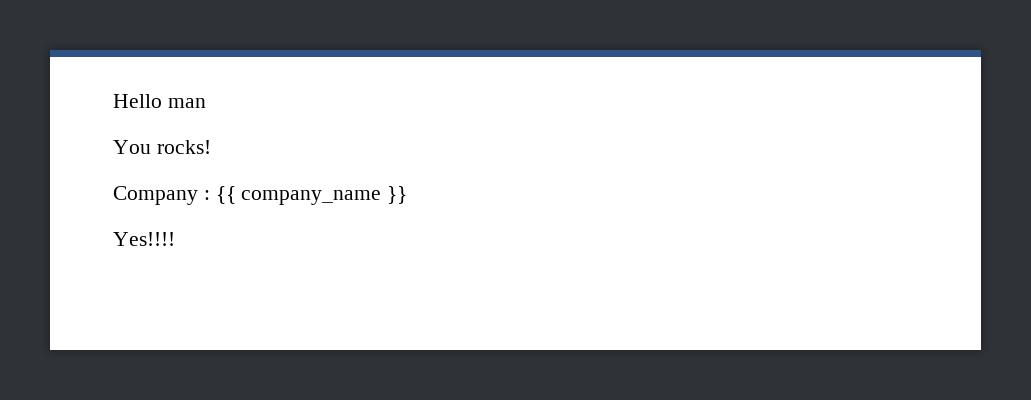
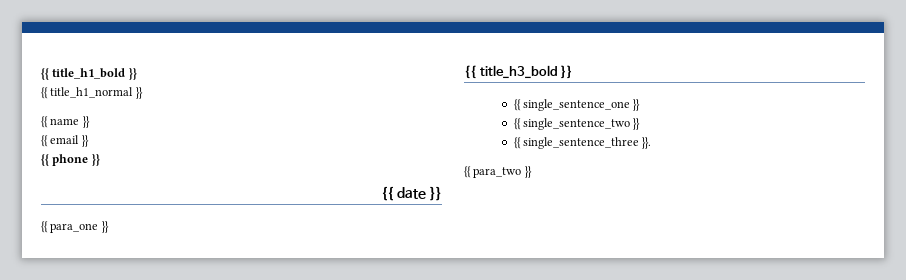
- Hello man
- You rocks!
- Company : {{ company_name }}
- Yes!!!!
+ {{ title_h1_bold }}
+ {{ title_h1_normal }}
+ {{ name }}
+ {{ email }}
+ {{ phone }}
+ {{ date }}
+ {{ para_one }}
+ {{ title_h3_bold }}
+ {{ single_sentence_one }}
+ {{ single_sentence_two }}
+ {{ single_sentence_three }}.
+ {{ para_two }}

